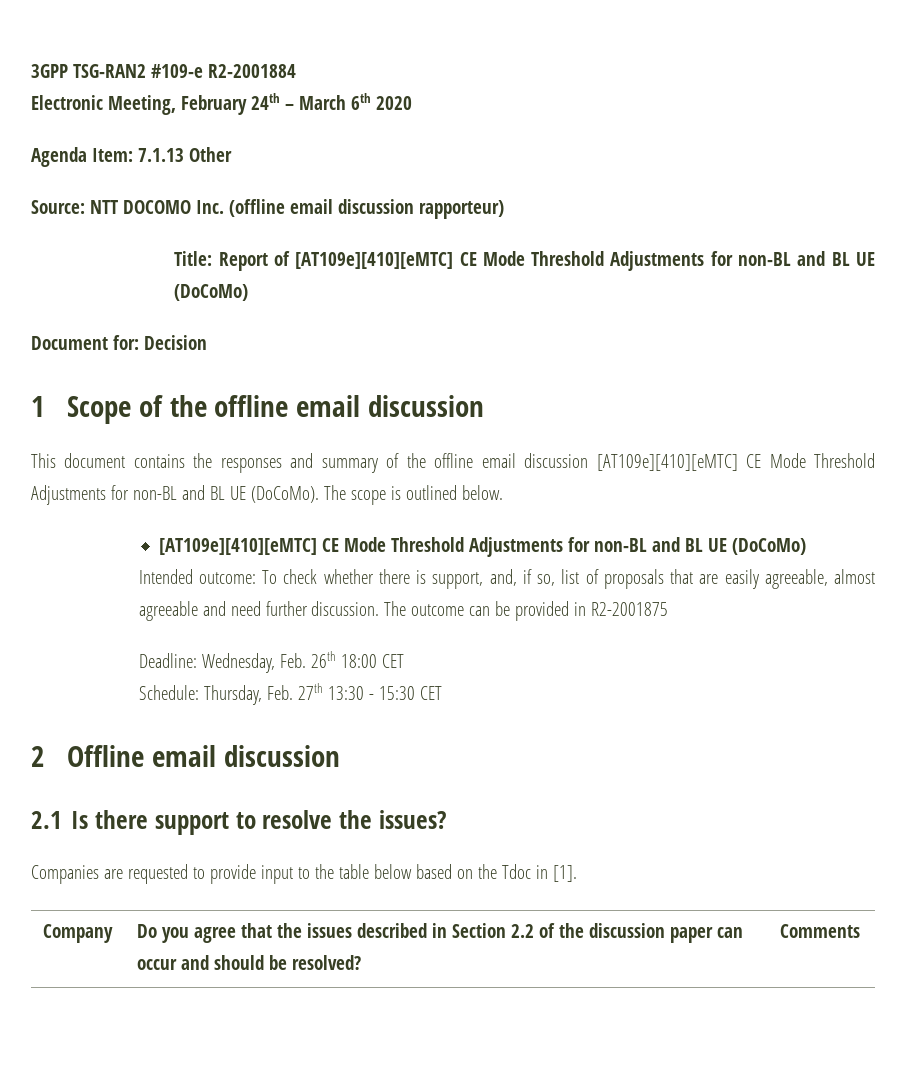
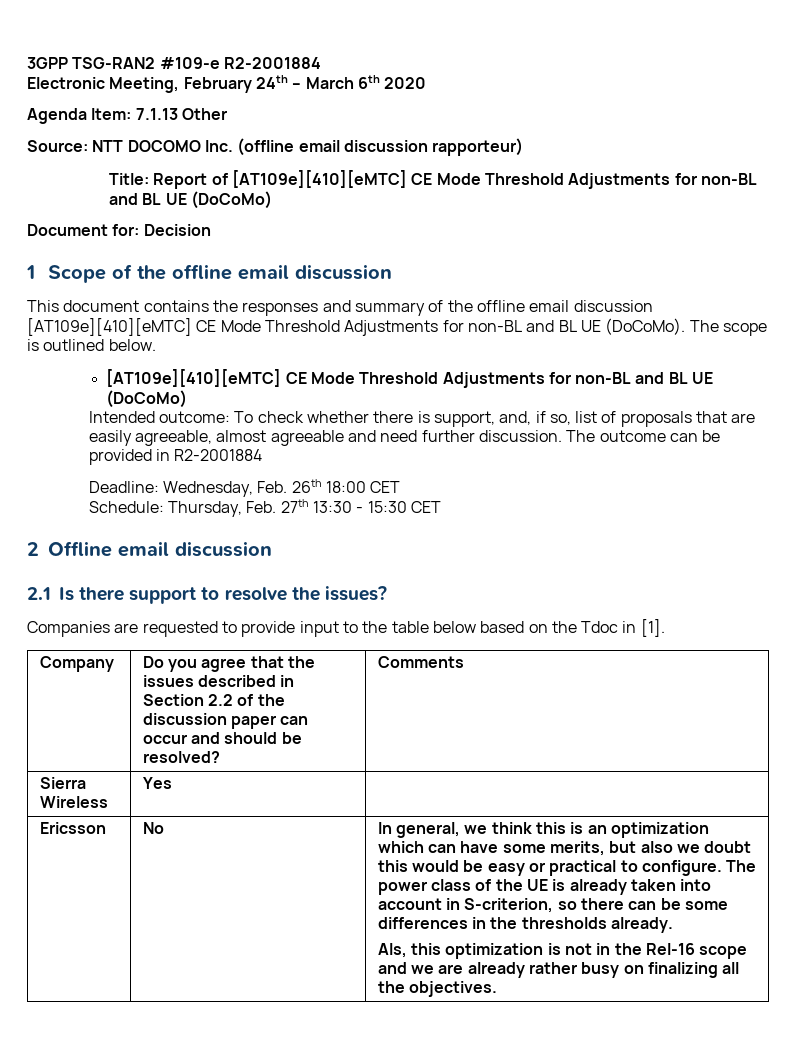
- The outcome can be provided in R2-2001875
+ The outcome can be provided in R2-2001884
+ Sierra Wireless | Yes |
+ Ericsson | No | In general, we think this is an optimization which can have some merits, but also we doubt this would be easy or practical to configure. The power class of the UE is already taken into account in S-criterion, so there can be some differences in the thresholds already.
+ Als, this optimization is not in the Rel-16 scope and we are already rather busy on finalizing all the objectives.

